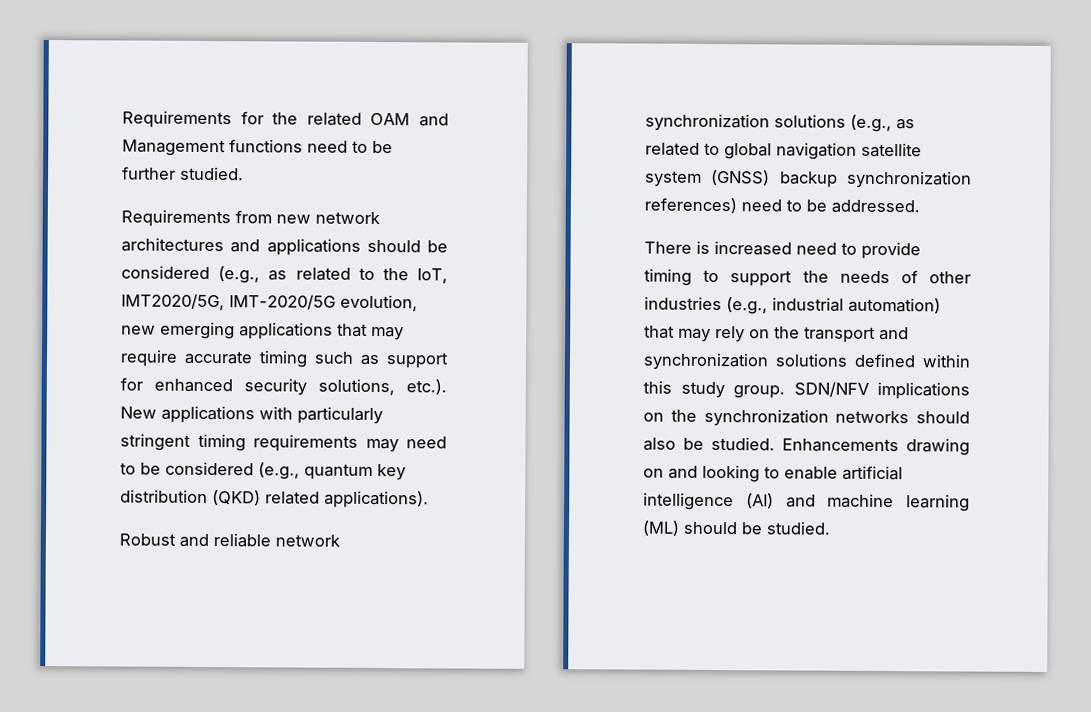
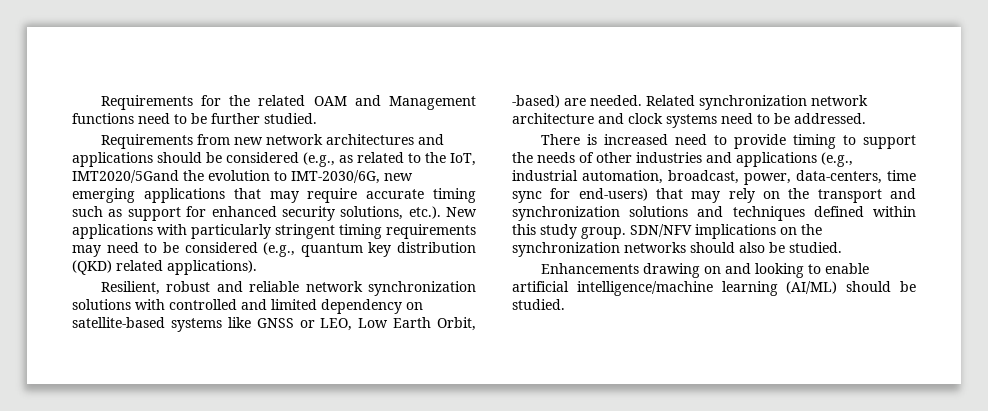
- Requirements from new network architectures and applications should be considered (e.g., as related to the IoT, IMT2020/5G, IMT-2020/5G evolution, new emerging applications that may require accurate timing such as support for enhanced security solutions, etc.). New applications with particularly stringent timing requirements may need to be considered (e.g., quantum key distribution (QKD) related applications).
+ Requirements from new network architectures and applications should be considered (e.g., as related to the IoT, IMT2020/5Gand the evolution to IMT-2030/6G, new emerging applications that may require accurate timing such as support for enhanced security solutions, etc.). New applications with particularly stringent timing requirements may need to be considered (e.g., quantum key distribution (QKD) related applications).
- Robust and reliable network synchronization solutions (e.g., as related to global navigation satellite system (GNSS) backup synchronization references) need to be addressed.
+ Resilient, robust and reliable network synchronization solutions with controlled and limited dependency on satellite-based systems like GNSS or LEO, Low Earth Orbit, -based) are needed. Related synchronization network architecture and clock systems need to be addressed.
- There is increased need to provide timing to support the needs of other industries (e.g., industrial automation) that may rely on the transport and synchronization solutions defined within this study group.
+ There is increased need to provide timing to support the needs of other industries and applications (e.g., industrial automation, broadcast, power, data-centers, time sync for end-users) that may rely on the transport and synchronization solutions and techniques defined within this study group.
- SDN/NFV implications on the synchronization networks should also be studied. Enhancements drawing on and looking to enable artificial intelligence (AI) and machine learning (ML) should be studied.
+ SDN/NFV implications on the synchronization networks should also be studied.
+ Enhancements drawing on and looking to enable artificial intelligence/machine learning (AI/ML) should be studied.

